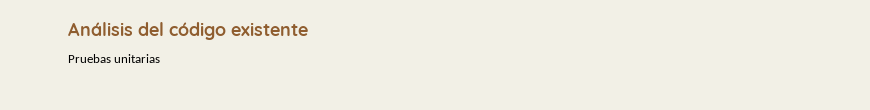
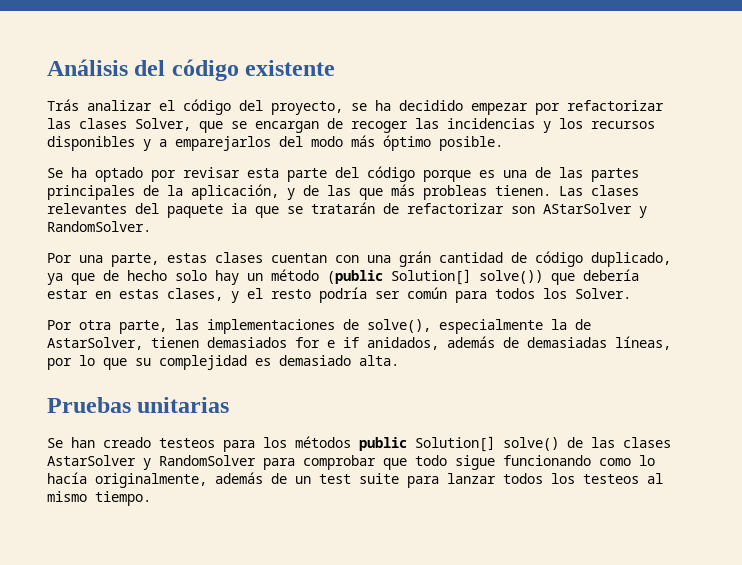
+ Trás analizar el código del proyecto, se ha decidido empezar por refactorizar las clases Solver, que se encargan de recoger las incidencias y los recursos disponibles y a emparejarlos del modo más óptimo posible.
+ Se ha optado por revisar esta parte del código porque es una de las partes principales de la aplicación, y de las que más probleas tienen. Las clases relevantes del paquete ia que se tratarán de refactorizar son AStarSolver y RandomSolver.
+ Por una parte, estas clases cuentan con una grán cantidad de código duplicado, ya que de hecho solo hay un método (public Solution[] solve()) que debería estar en estas clases, y el resto podría ser común para todos los Solver.
+ Por otra parte, las implementaciones de solve(), especialmente la de AstarSolver, tienen demasiados for e if anidados, además de demasiadas líneas, por lo que su complejidad es demasiado alta.
  Pruebas unitarias
+ Se han creado testeos para los métodos public Solution[] solve() de las clases AstarSolver y RandomSolver para comprobar que todo sigue funcionando como lo hacía originalmente, además de un test suite para lanzar todos los testeos al mismo tiempo.

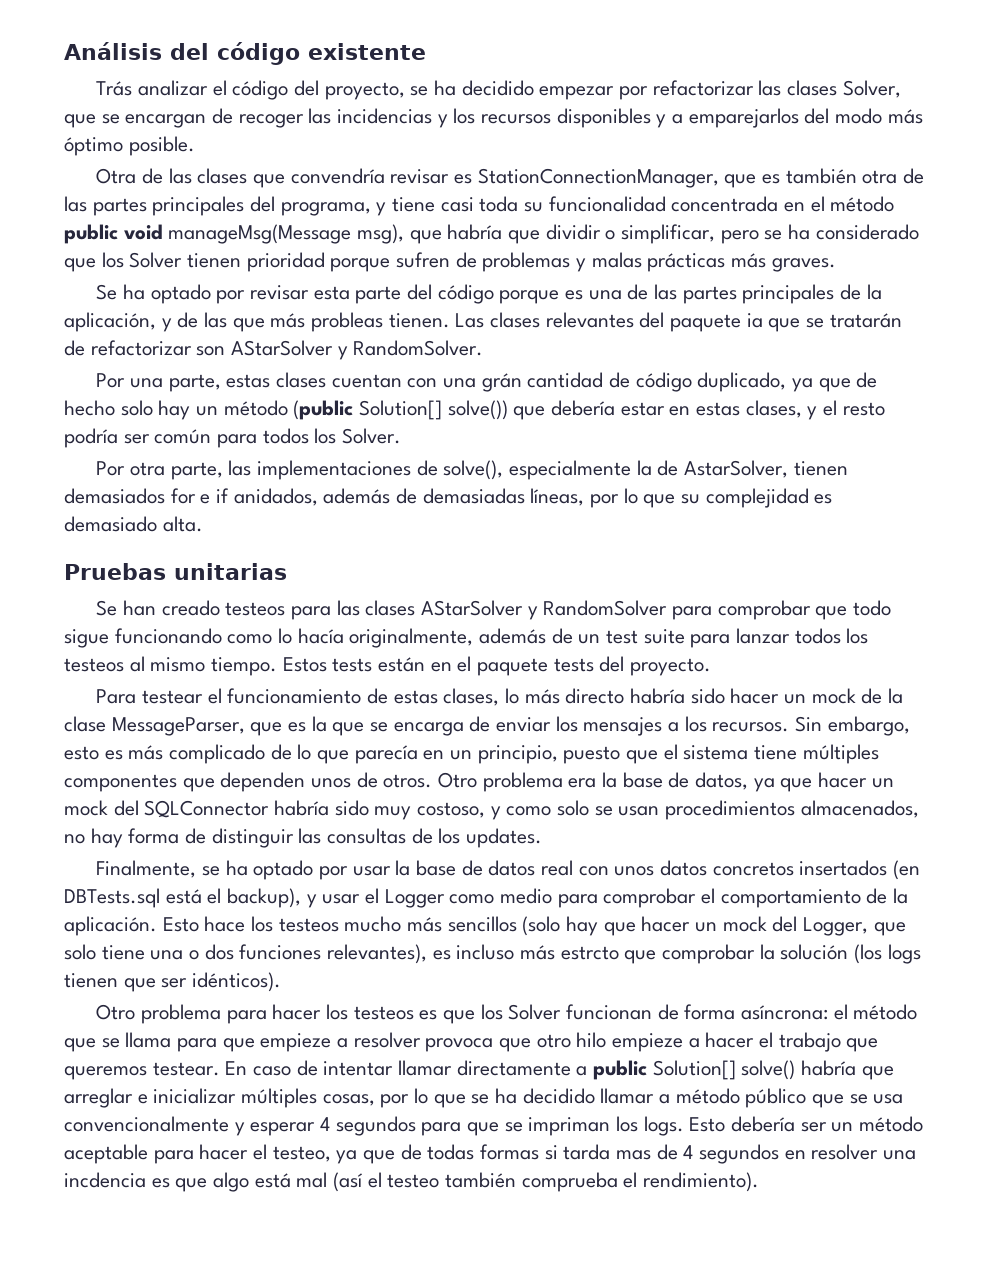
+ Otra de las clases que convendría revisar es StationConnectionManager, que es también otra de las partes principales del programa, y tiene casi toda su funcionalidad concentrada en el método public void manageMsg(Message msg), que habría que dividir o simplificar, pero se ha considerado que los Solver tienen prioridad porque sufren de problemas y malas prácticas más graves.
- Se han creado testeos para los métodos public Solution[] solve() de las clases AstarSolver y RandomSolver para comprobar que todo sigue funcionando como lo hacía originalmente, además de un test suite para lanzar todos los testeos al mismo tiempo.
+ Se han creado testeos para las clases AStarSolver y RandomSolver para comprobar que todo sigue funcionando como lo hacía originalmente, además de un test suite para lanzar todos los testeos al mismo tiempo.
+ Estos tests están en el paquete tests del proyecto.
+ Para testear el funcionamiento de estas clases, lo más directo habría sido hacer un mock de la clase MessageParser, que es la que se encarga de enviar los mensajes a los recursos. Sin embargo, esto es más complicado de lo que parecía en un principio, puesto que el sistema tiene múltiples componentes que dependen unos de otros. Otro problema era la base de datos, ya que hacer un mock del SQLConnector habría sido muy costoso, y como solo se usan procedimientos almacenados, no hay forma de distinguir las consultas de los updates.
+ Finalmente, se ha optado por usar la base de datos real con unos datos concretos insertados (en DBTests.sql está el backup), y usar el Logger como medio para comprobar el comportamiento de la aplicación. Esto hace los testeos mucho más sencillos (solo hay que hacer un mock del Logger, que solo tiene una o dos funciones relevantes), es incluso más estrcto que comprobar la solución (los logs tienen que ser idénticos).
+ Otro problema para hacer los testeos es que los Solver funcionan de forma asíncrona: el método que se llama para que empieze a resolver provoca que otro hilo empieze a hacer el trabajo que queremos testear. En caso de intentar llamar directamente a public Solution[] solve() habría que arreglar e inicializar múltiples cosas, por lo que se ha decidido llamar a método público que se usa convencionalmente y esperar 4 segundos para que se impriman los logs. Esto debería ser un método aceptable para hacer el testeo, ya que de todas formas si tarda mas de 4 segundos en resolver una incdencia es que algo está mal (así el testeo también comprueba el rendimiento).

